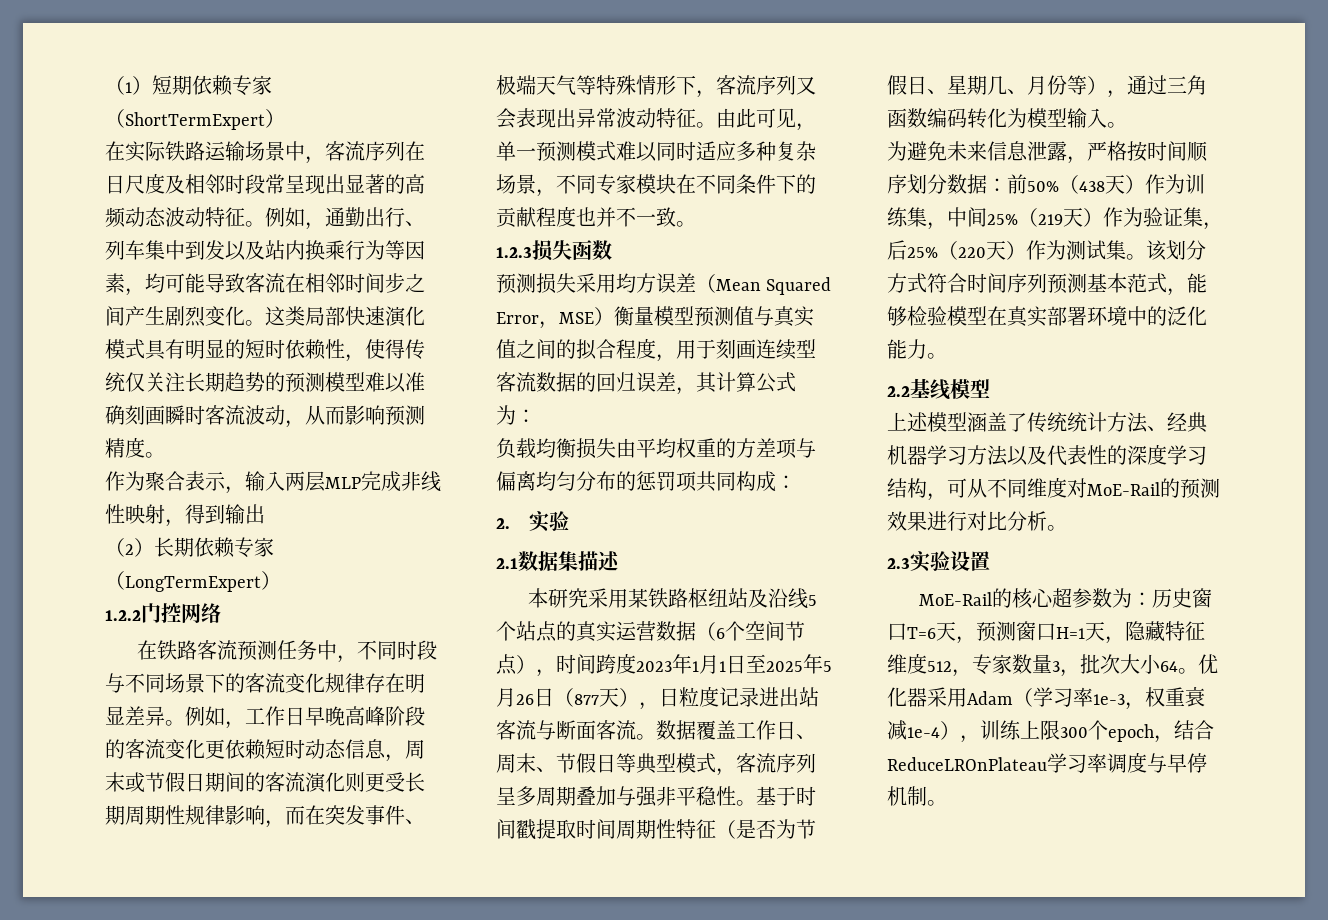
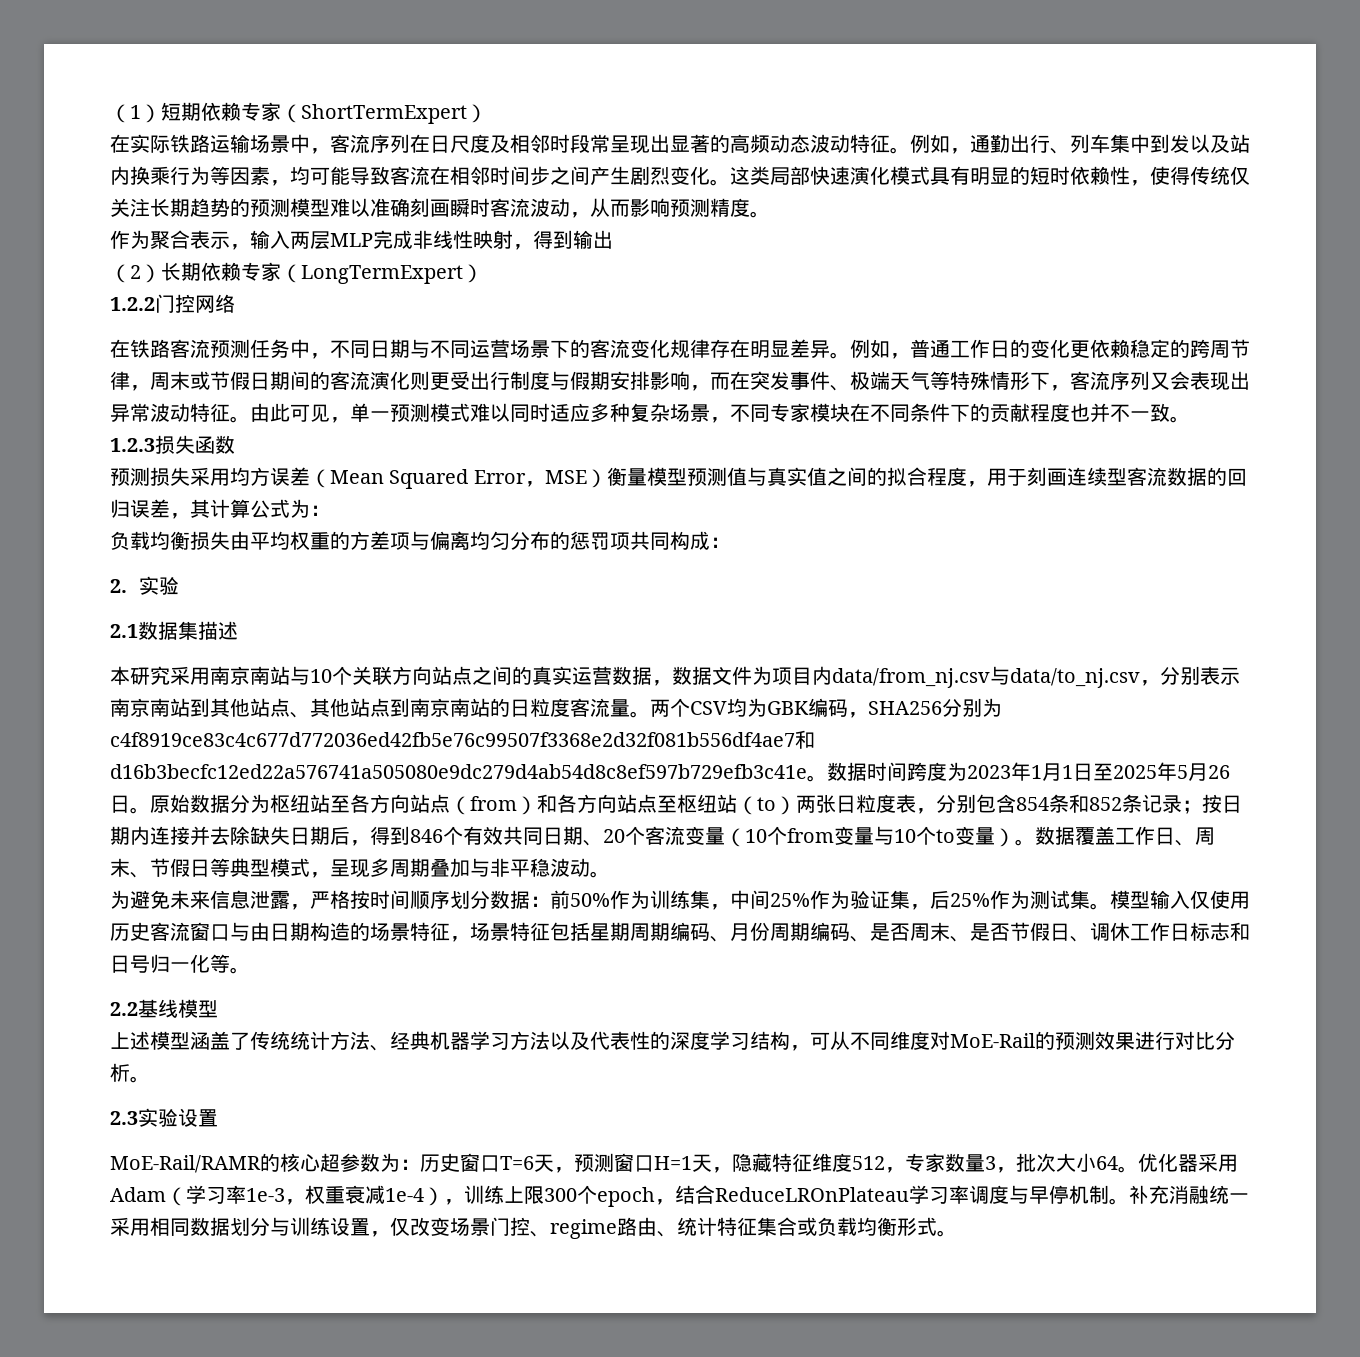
- 在铁路客流预测任务中，不同时段与不同场景下的客流变化规律存在明显差异。
+ 在铁路客流预测任务中，不同日期与不同运营场景下的客流变化规律存在明显差异。
- 例如，工作日早晚高峰阶段的客流变化更依赖短时动态信息，周末或节假日期间的客流演化则更受长期周期性规律影响，而在突发事件、极端天气等特殊情形下，客流序列又会表现出异常波动特征。
+ 例如，普通工作日的变化更依赖稳定的跨周节律，周末或节假日期间的客流演化则更受出行制度与假期安排影响，而在突发事件、极端天气等特殊情形下，客流序列又会表现出异常波动特征。
- 本研究采用某铁路枢纽站及沿线5个站点的真实运营数据（6个空间节点），时间跨度2023年1月1日至2025年5月26日（877天），日粒度记录进出站客流与断面客流。
+ 本研究采用南京南站与10个关联方向站点之间的真实运营数据，数据文件为项目内data/from_nj.csv与data/to_nj.csv，分别表示南京南站到其他站点、其他站点到南京南站的日粒度客流量。两个CSV均为GBK编码，SHA256分别为c4f8919ce83c4c677d772036ed42fb5e76c99507f3368e2d32f081b556df4ae7和d16b3becfc12ed22a576741a505080e9dc279d4ab54d8c8ef597b729efb3c41e。数据时间跨度为2023年1月1日至2025年5月26日。原始数据分为枢纽站至各方向站点（from）和各方向站点至枢纽站（to）两张日粒度表，分别包含854条和852条记录；按日期内连接并去除缺失日期后，得到846个有效共同日期、20个客流变量（10个from变量与10个to变量）。
- 数据覆盖工作日、周末、节假日等典型模式，客流序列呈多周期叠加与强非平稳性。基于时间戳提取时间周期性特征（是否为节假日、星期几、月份等），通过三角函数编码转化为模型输入。
+ 数据覆盖工作日、周末、节假日等典型模式，呈现多周期叠加与非平稳波动。
- 为避免未来信息泄露，严格按时间顺序划分数据：前50%（438天）作为训练集，中间25%（219天）作为验证集，后25%（220天）作为测试集。
+ 为避免未来信息泄露，严格按时间顺序划分数据：前50%作为训练集，中间25%作为验证集，后25%作为测试集。
- 该划分方式符合时间序列预测基本范式，能够检验模型在真实部署环境中的泛化能力。
+ 模型输入仅使用历史客流窗口与由日期构造的场景特征，场景特征包括星期周期编码、月份周期编码、是否周末、是否节假日、调休工作日标志和日号归一化等。
- MoE-Rail的核心超参数为：历史窗口T=6天，预测窗口H=1天，隐藏特征维度512，专家数量3，批次大小64。
+ MoE-Rail/RAMR的核心超参数为：历史窗口T=6天，预测窗口H=1天，隐藏特征维度512，专家数量3，批次大小64。
+ 补充消融统一采用相同数据划分与训练设置，仅改变场景门控、regime路由、统计特征集合或负载均衡形式。

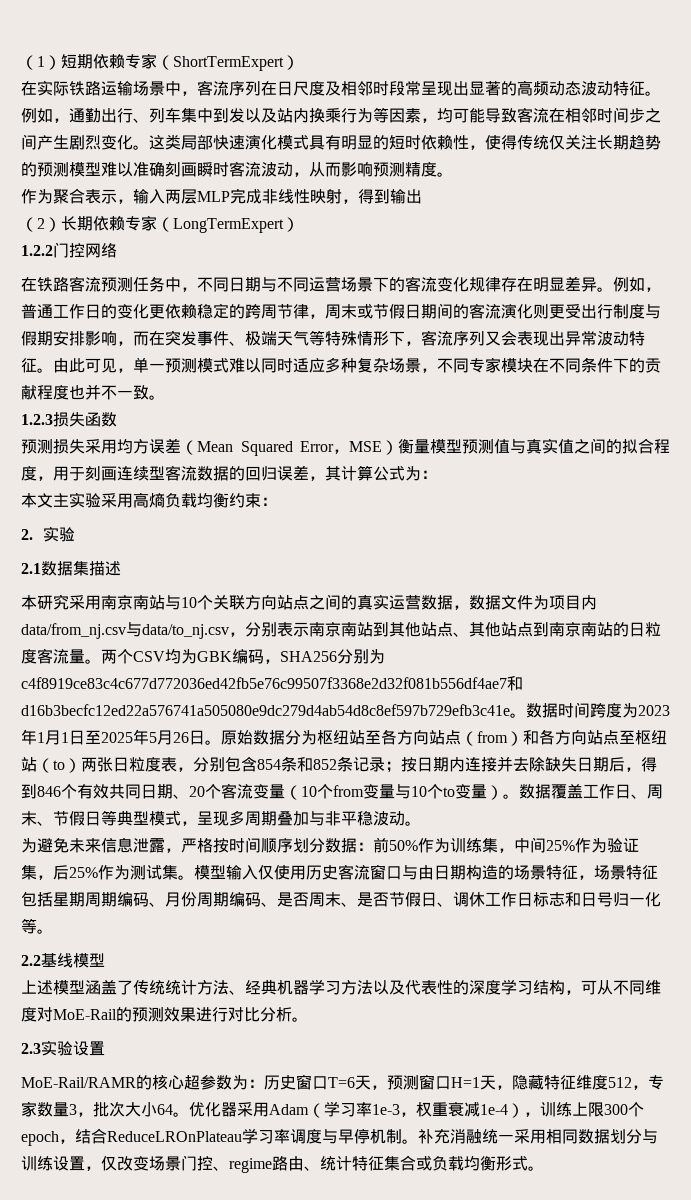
- 负载均衡损失由平均权重的方差项与偏离均匀分布的惩罚项共同构成：
+ 本文主实验采用高熵负载均衡约束：

